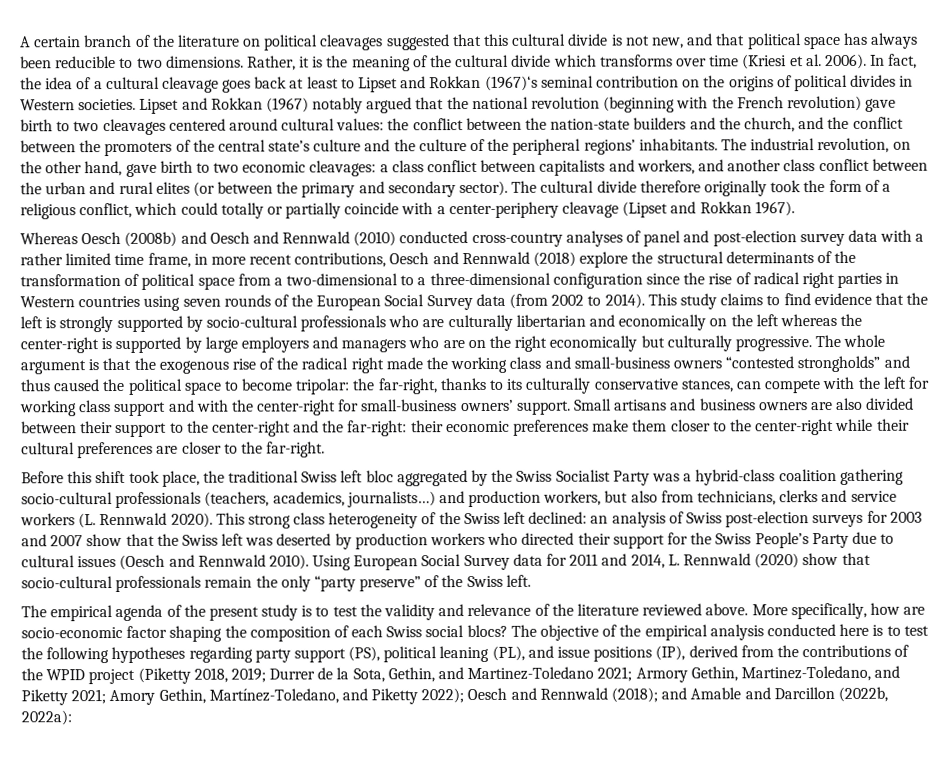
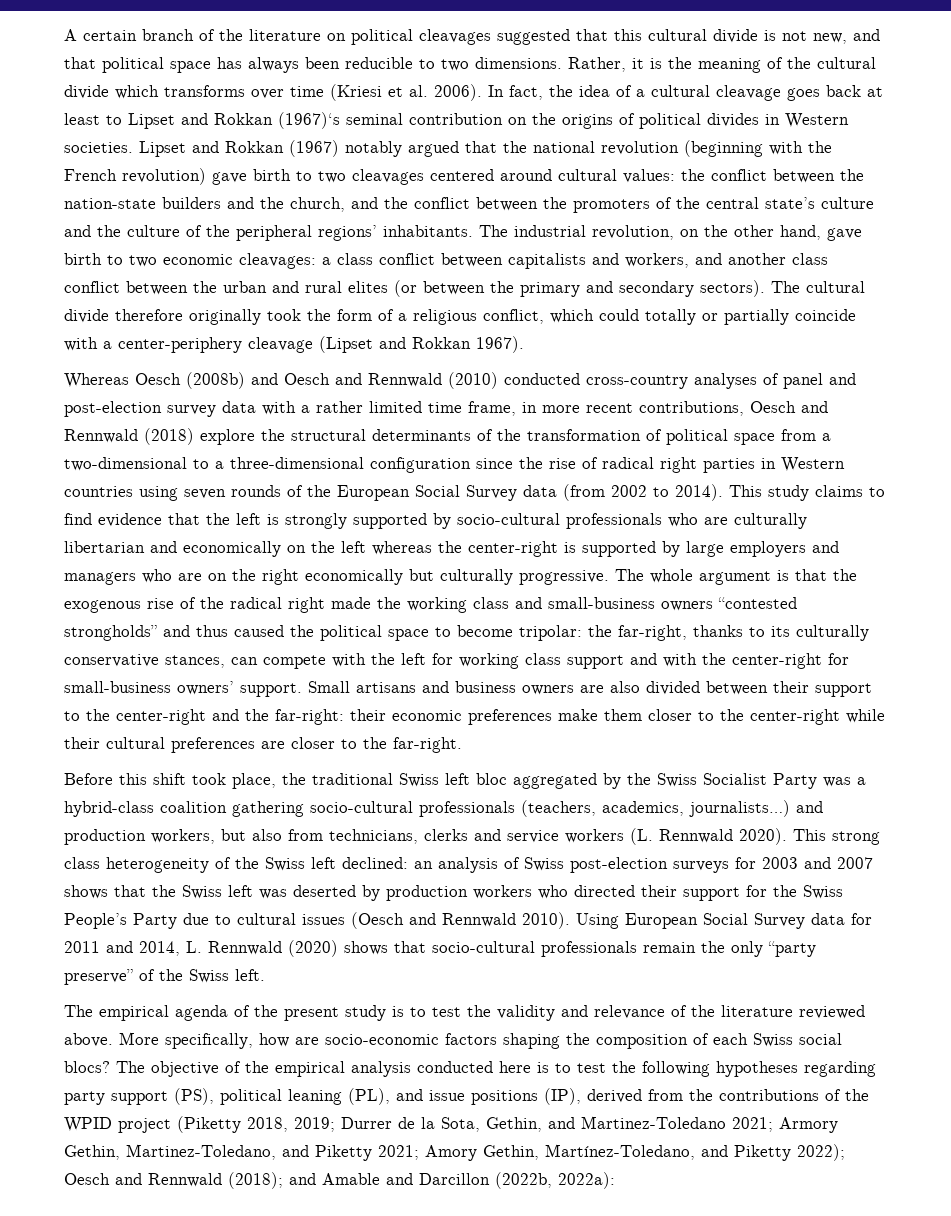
- The industrial revolution, on the other hand, gave birth to two economic cleavages: a class conflict between capitalists and workers, and another class conflict between the urban and rural elites (or between the primary and secondary sector).
+ The industrial revolution, on the other hand, gave birth to two economic cleavages: a class conflict between capitalists and workers, and another class conflict between the urban and rural elites (or between the primary and secondary sectors).
- This strong class heterogeneity of the Swiss left declined: an analysis of Swiss post-election surveys for 2003 and 2007 show that the Swiss left was deserted by production workers who directed their support for the Swiss People’s Party due to cultural issues (Oesch and Rennwald 2010).
+ This strong class heterogeneity of the Swiss left declined: an analysis of Swiss post-election surveys for 2003 and 2007 shows that the Swiss left was deserted by production workers who directed their support for the Swiss People’s Party due to cultural issues (Oesch and Rennwald 2010).
- Using European Social Survey data for 2011 and 2014, L. Rennwald (2020) show that socio-cultural professionals remain the only “party preserve” of the Swiss left.
+ Using European Social Survey data for 2011 and 2014, L. Rennwald (2020) shows that socio-cultural professionals remain the only “party preserve” of the Swiss left.
- More specifically, how are socio-economic factor shaping the composition of each Swiss social blocs?
+ More specifically, how are socio-economic factors shaping the composition of each Swiss social blocs?

